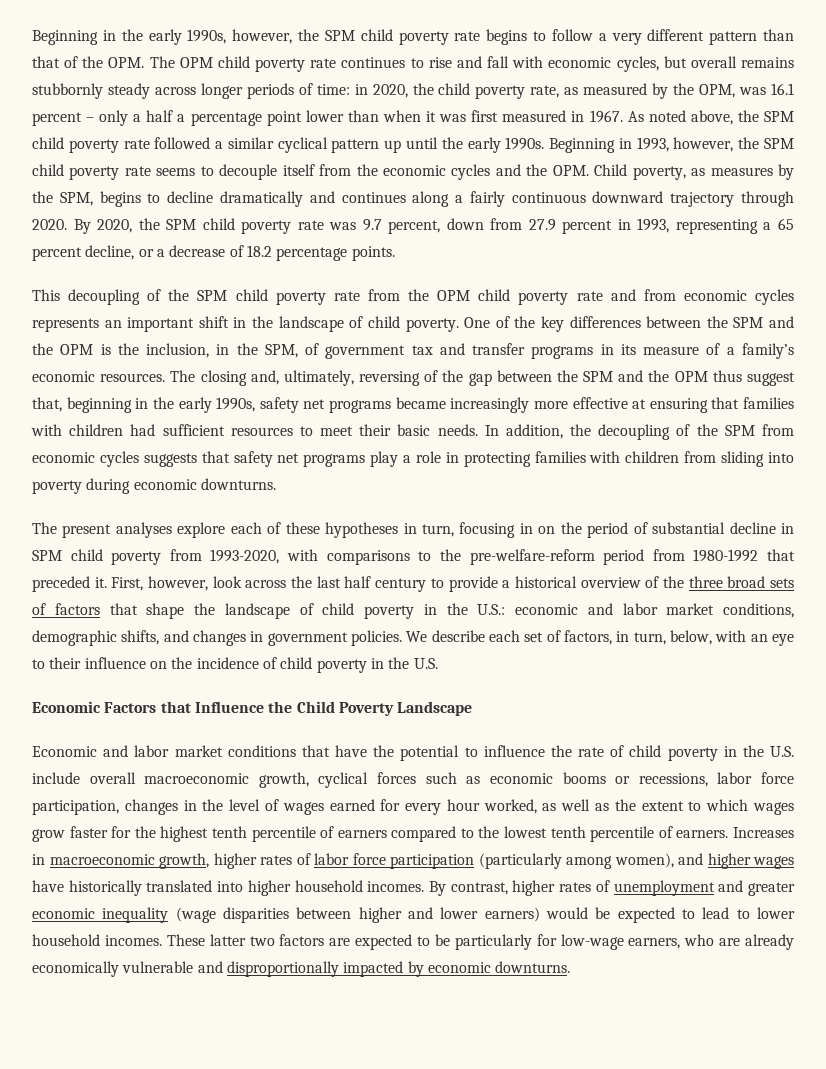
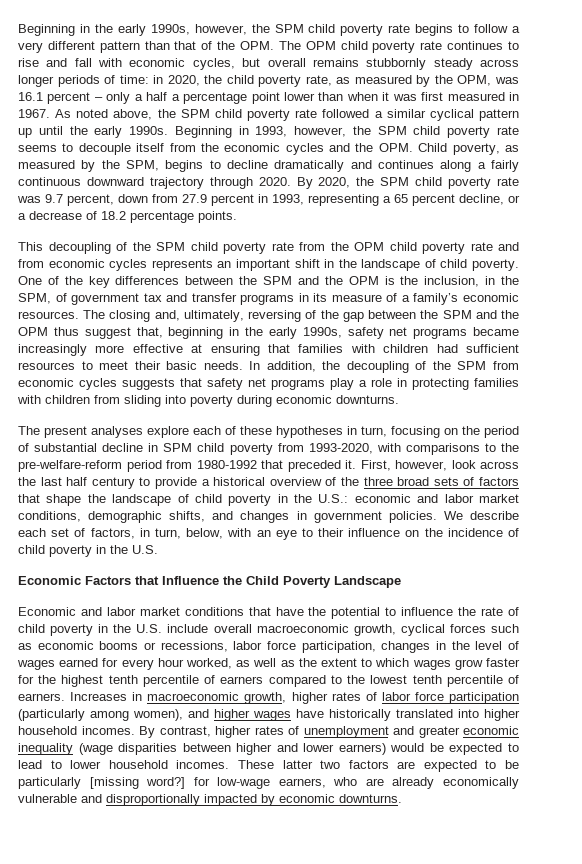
- Beginning in 1993, however, the SPM child poverty rate seems to decouple itself from the economic cycles and the OPM. Child poverty, as measures by the SPM, begins to decline dramatically and continues along a fairly continuous downward trajectory through 2020.
+ Beginning in 1993, however, the SPM child poverty rate seems to decouple itself from the economic cycles and the OPM. Child poverty, as measured by the SPM, begins to decline dramatically and continues along a fairly continuous downward trajectory through 2020.
- The present analyses explore each of these hypotheses in turn, focusing in on the period of substantial decline in SPM child poverty from 1993-2020, with comparisons to the pre-welfare-reform period from 1980-1992 that preceded it.
+ The present analyses explore each of these hypotheses in turn, focusing on the period of substantial decline in SPM child poverty from 1993-2020, with comparisons to the pre-welfare-reform period from 1980-1992 that preceded it.
- These latter two factors are expected to be particularly for low-wage earners, who are already economically vulnerable and disproportionally impacted by economic downturns.
+ These latter two factors are expected to be particularly [missing word?] for low-wage earners, who are already economically vulnerable and disproportionally impacted by economic downturns.

